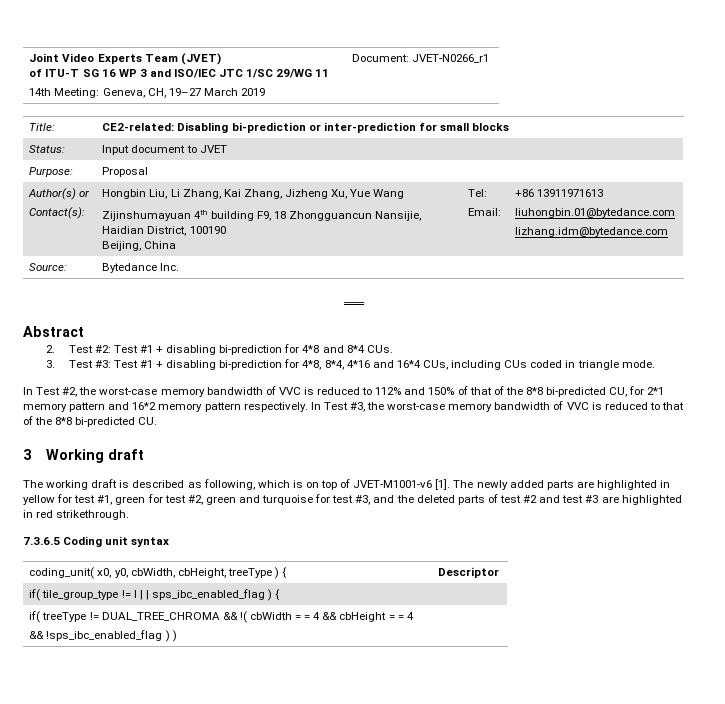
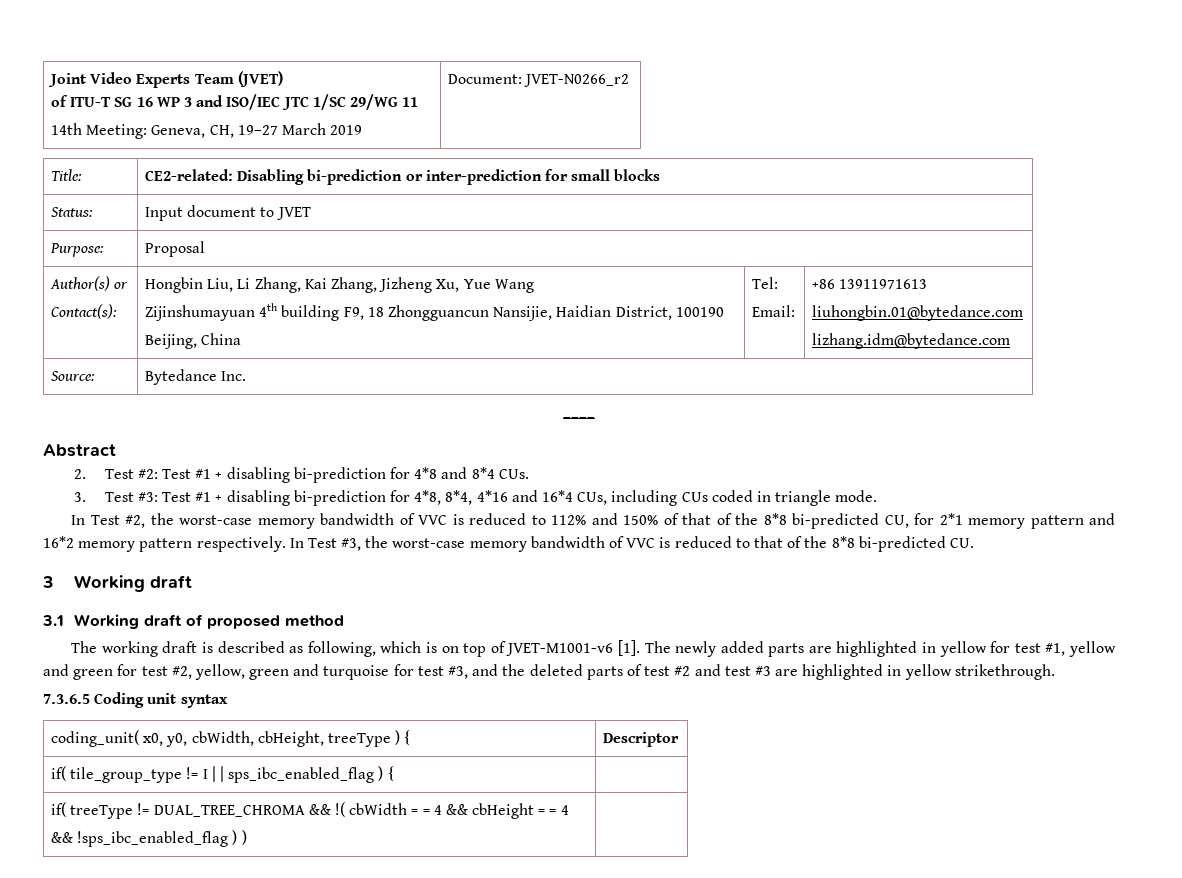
  Joint Video Experts Team (JVET)
  of ITU-T SG 16 WP 3 and ISO/IEC JTC 1/SC 29/WG 11
- 14th Meeting: Geneva, CH, 19–27 March 2019 | Document: JVET-N0266_r1
+ 14th Meeting: Geneva, CH, 19–27 March 2019 | Document: JVET-N0266_r2
+ 3.1 Working draft of proposed method
- The newly added parts are highlighted in yellow for test #1, green for test #2, green and turquoise for test #3, and the deleted parts of test #2 and test #3 are highlighted in red strikethrough.
+ The newly added parts are highlighted in yellow for test #1, yellow and green for test #2, yellow, green and turquoise for test #3, and the deleted parts of test #2 and test #3 are highlighted in yellow strikethrough.

